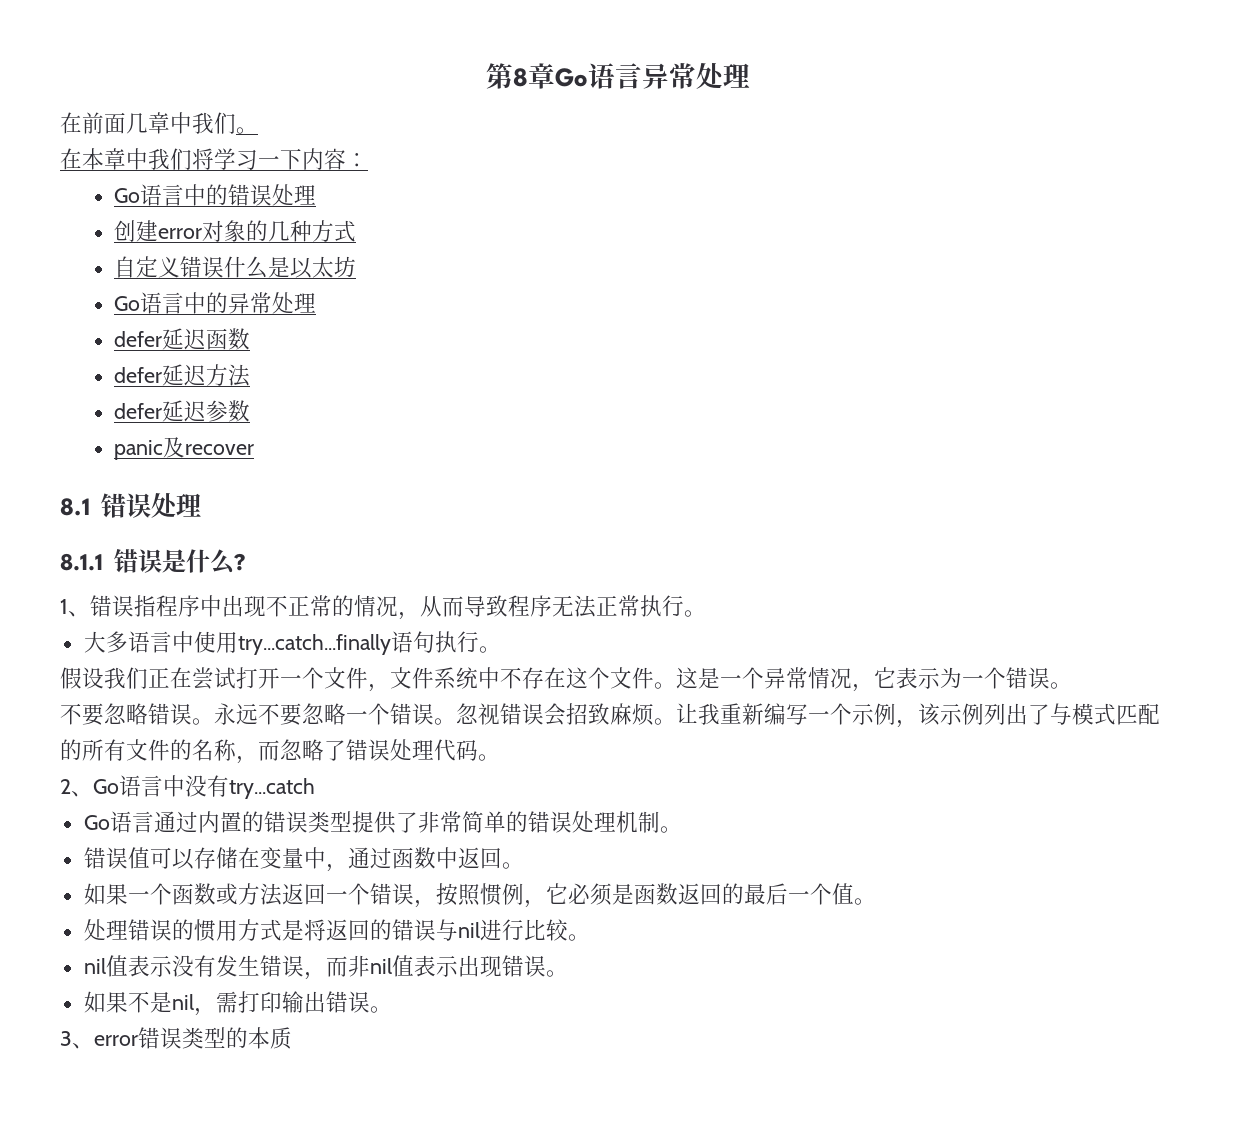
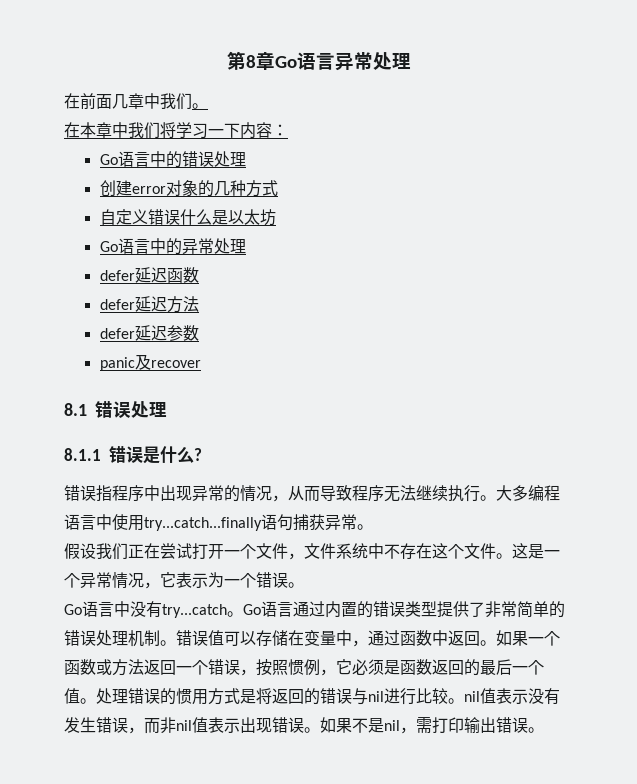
- 1、错误指程序中出现不正常的情况，从而导致程序无法正常执行。
- 大多语言中使用try...catch...finally语句执行。
+ 错误指程序中出现异常的情况，从而导致程序无法继续执行。大多编程语言中使用try...catch...finally语句捕获异常。
- 不要忽略错误。永远不要忽略一个错误。忽视错误会招致麻烦。让我重新编写一个示例，该示例列出了与模式匹配的所有文件的名称，而忽略了错误处理代码。
- 2、Go语言中没有try...catch
- Go语言通过内置的错误类型提供了非常简单的错误处理机制。
- 错误值可以存储在变量中，通过函数中返回。
- 如果一个函数或方法返回一个错误，按照惯例，它必须是函数返回的最后一个值。
- 处理错误的惯用方式是将返回的错误与nil进行比较。
- nil值表示没有发生错误，而非nil值表示出现错误。
- 如果不是nil，需打印输出错误。
+ Go语言中没有try...catch。Go语言通过内置的错误类型提供了非常简单的错误处理机制。错误值可以存储在变量中，通过函数中返回。如果一个函数或方法返回一个错误，按照惯例，它必须是函数返回的最后一个值。处理错误的惯用方式是将返回的错误与nil进行比较。nil值表示没有发生错误，而非nil值表示出现错误。如果不是nil，需打印输出错误。
- 3、error错误类型的本质

